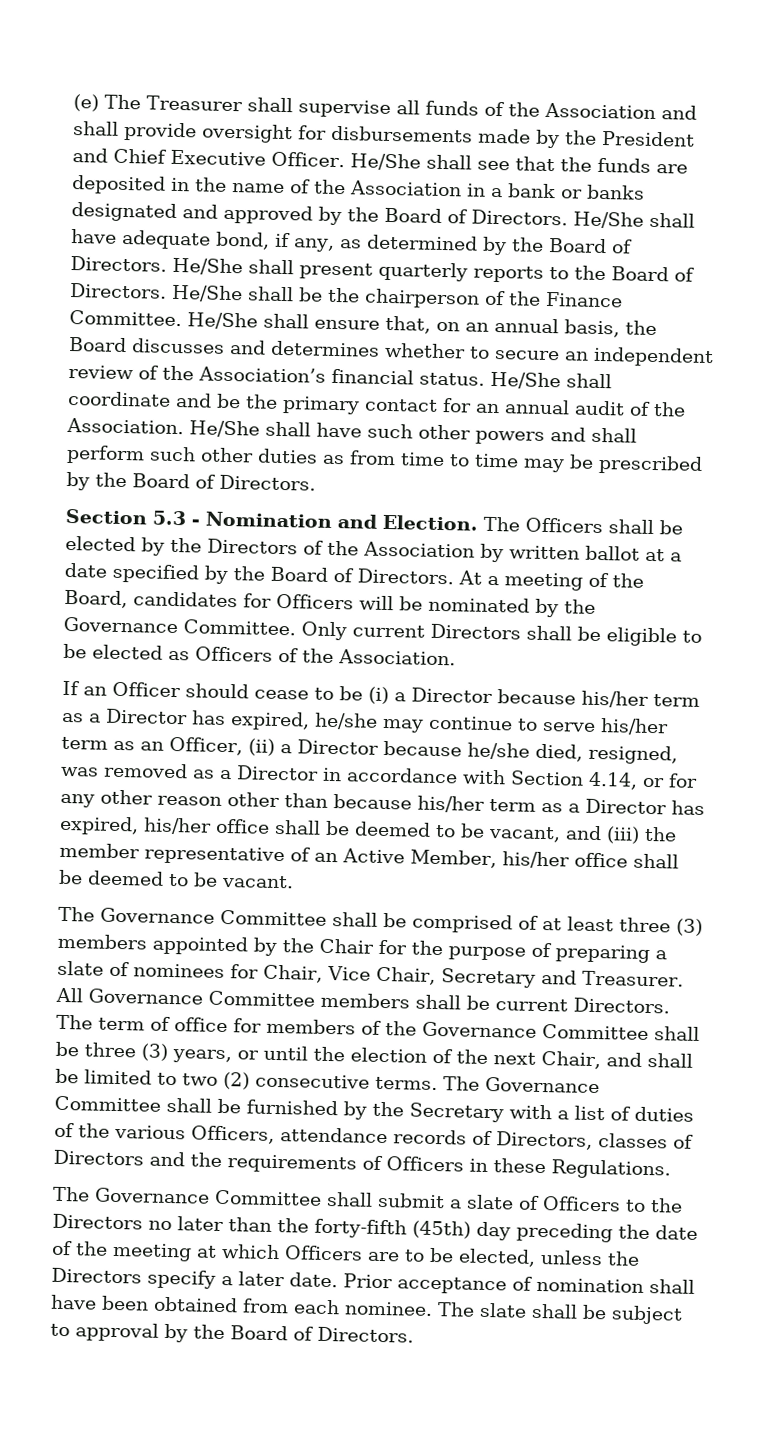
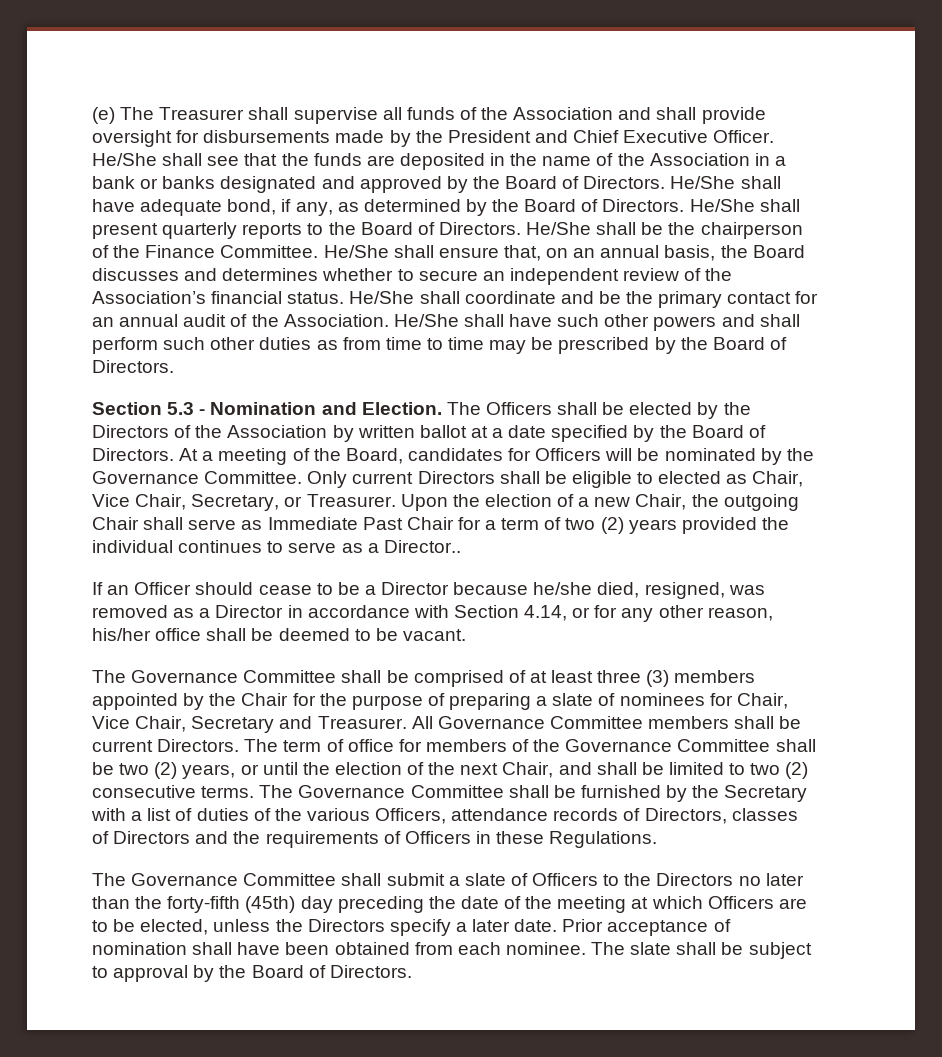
- Only current Directors shall be eligible to be elected as Officers of the Association.
+ Only current Directors shall be eligible to elected as Chair, Vice Chair, Secretary, or Treasurer. Upon the election of a new Chair, the outgoing Chair shall serve as Immediate Past Chair for a term of two (2) years provided the individual continues to serve as a Director..
- If an Officer should cease to be (i) a Director because his/her term as a Director has expired, he/she may continue to serve his/her term as an Officer, (ii) a Director because he/she died, resigned, was removed as a Director in accordance with Section 4.14, or for any other reason other than because his/her term as a Director has expired, his/her office shall be deemed to be vacant, and (iii) the member representative of an Active Member, his/her office shall be deemed to be vacant.
+ If an Officer should cease to be a Director because he/she died, resigned, was removed as a Director in accordance with Section 4.14, or for any other reason, his/her office shall be deemed to be vacant.
- The term of office for members of the Governance Committee shall be three (3) years, or until the election of the next Chair, and shall be limited to two (2) consecutive terms.
+ The term of office for members of the Governance Committee shall be two (2) years, or until the election of the next Chair, and shall be limited to two (2) consecutive terms.

